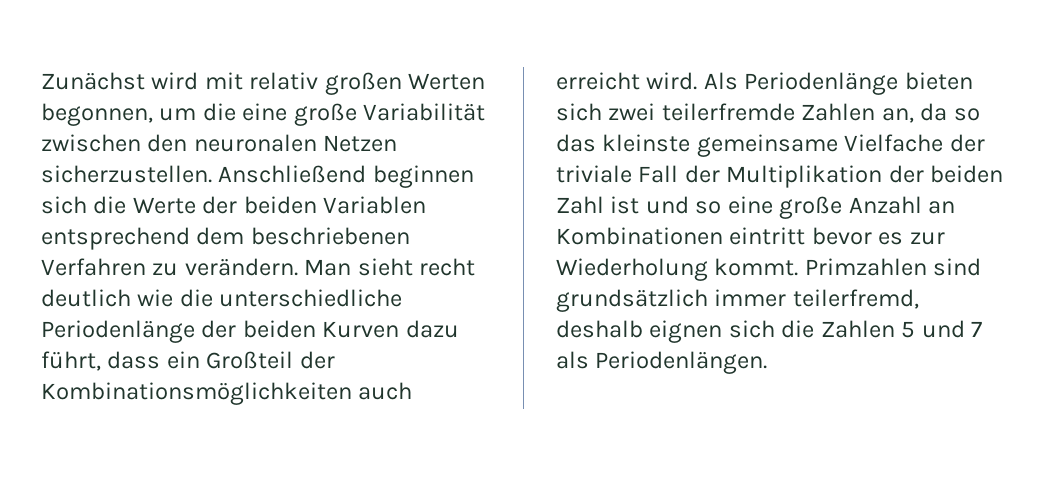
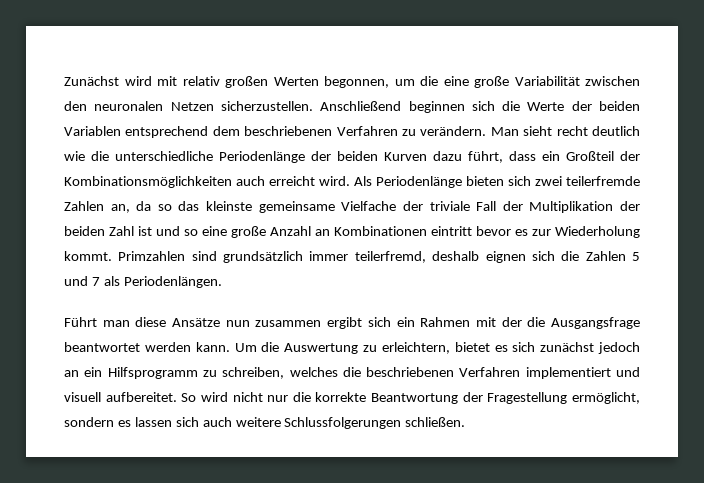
+ Führt man diese Ansätze nun zusammen ergibt sich ein Rahmen mit der die Ausgangsfrage beantwortet werden kann. Um die Auswertung zu erleichtern, bietet es sich zunächst jedoch an ein Hilfsprogramm zu schreiben, welches die beschriebenen Verfahren implementiert und visuell aufbereitet. So wird nicht nur die korrekte Beantwortung der Fragestellung ermöglicht, sondern es lassen sich auch weitere Schlussfolgerungen schließen.

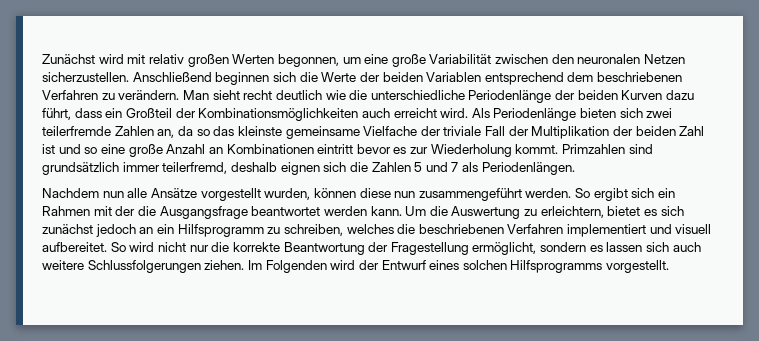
- Zunächst wird mit relativ großen Werten begonnen, um die eine große Variabilität zwischen den neuronalen Netzen sicherzustellen.
+ Zunächst wird mit relativ großen Werten begonnen, um eine große Variabilität zwischen den neuronalen Netzen sicherzustellen.
- Führt man diese Ansätze nun zusammen ergibt sich ein Rahmen mit der die Ausgangsfrage beantwortet werden kann.
+ Nachdem nun alle Ansätze vorgestellt wurden, können diese nun zusammengeführt werden. So ergibt sich ein Rahmen mit der die Ausgangsfrage beantwortet werden kann.
- So wird nicht nur die korrekte Beantwortung der Fragestellung ermöglicht, sondern es lassen sich auch weitere Schlussfolgerungen schließen.
+ So wird nicht nur die korrekte Beantwortung der Fragestellung ermöglicht, sondern es lassen sich auch weitere Schlussfolgerungen ziehen. Im Folgenden wird der Entwurf eines solchen Hilfsprogramms vorgestellt.

